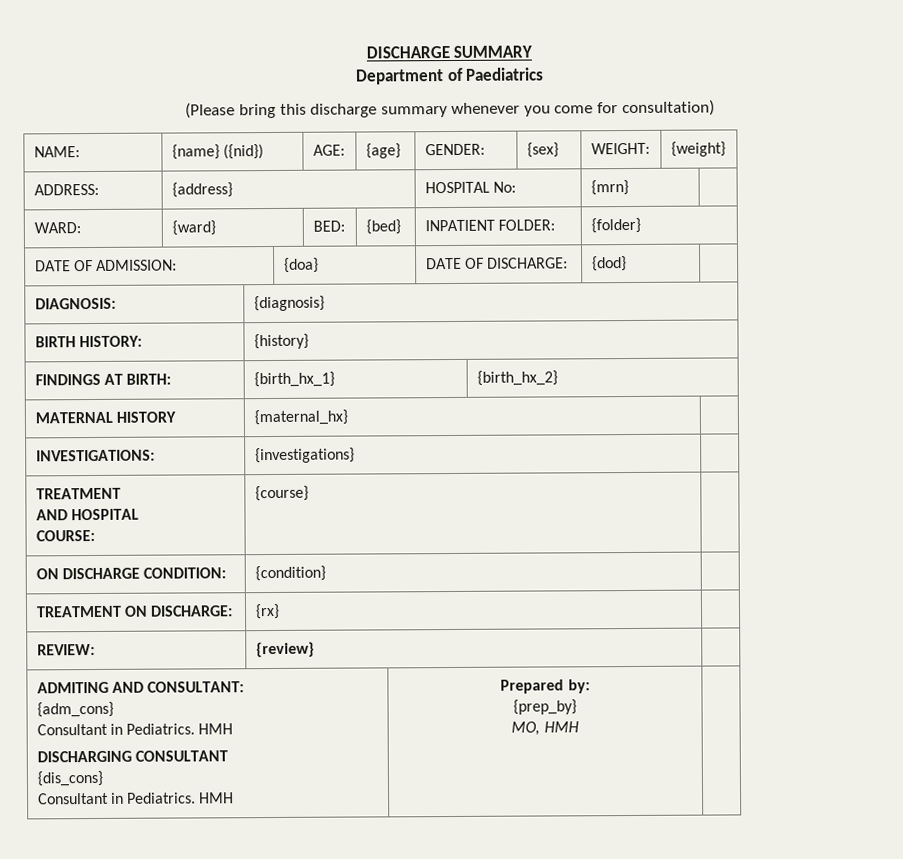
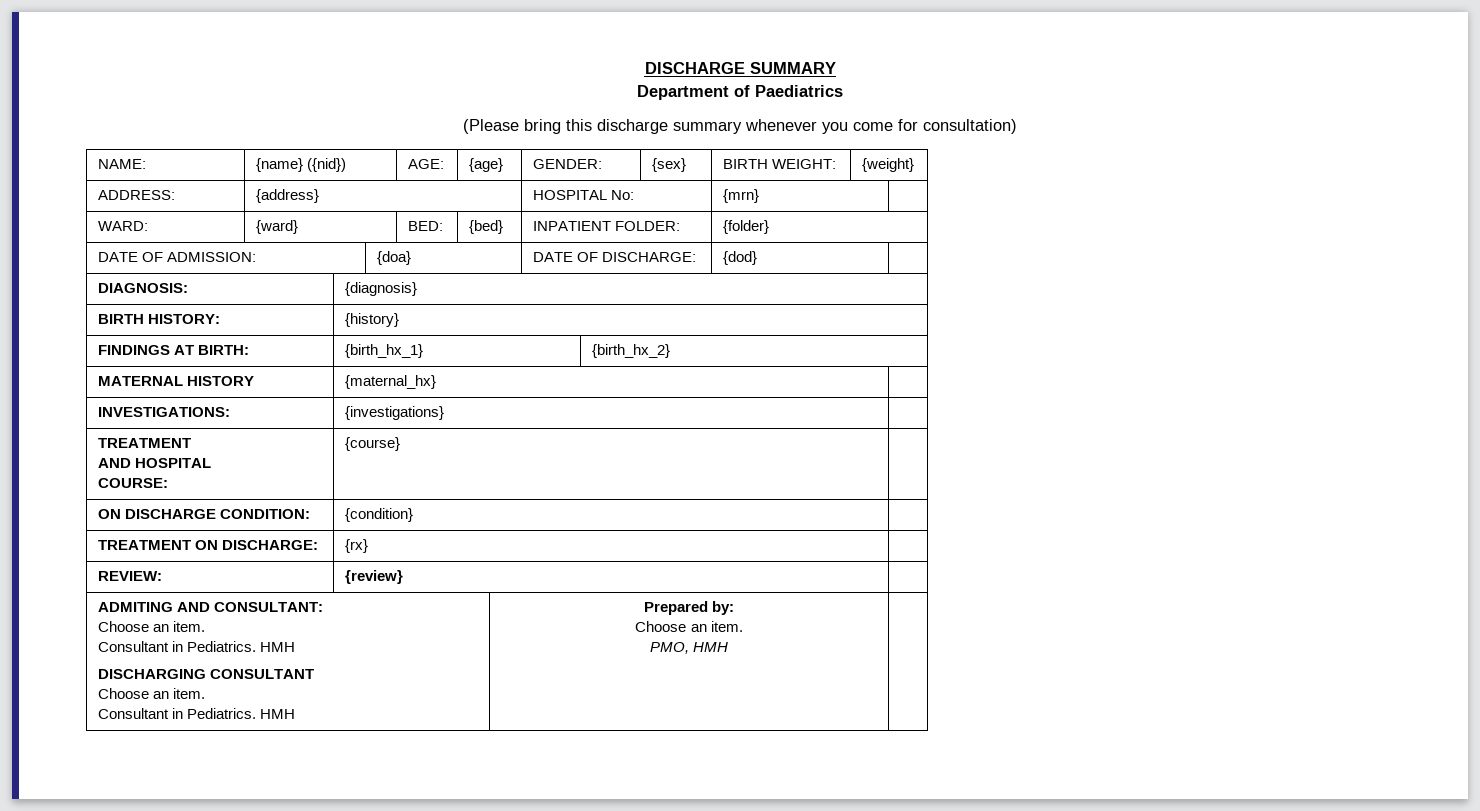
- NAME: | {name} ({nid}) | AGE: | {age} | GENDER: | {sex} | WEIGHT: | {weight}
+ NAME: | {name} ({nid}) | AGE: | {age} | GENDER: | {sex} | BIRTH WEIGHT: | {weight}
  ADMITING AND CONSULTANT:
- {adm_cons}
+ Choose an item.
  Consultant in Pediatrics. HMH
  DISCHARGING CONSULTANT
- {dis_cons}
+ Choose an item.
  Consultant in Pediatrics. HMH | Prepared by:
- {prep_by}
- MO, HMH |
+ Choose an item.
+ PMO, HMH |

